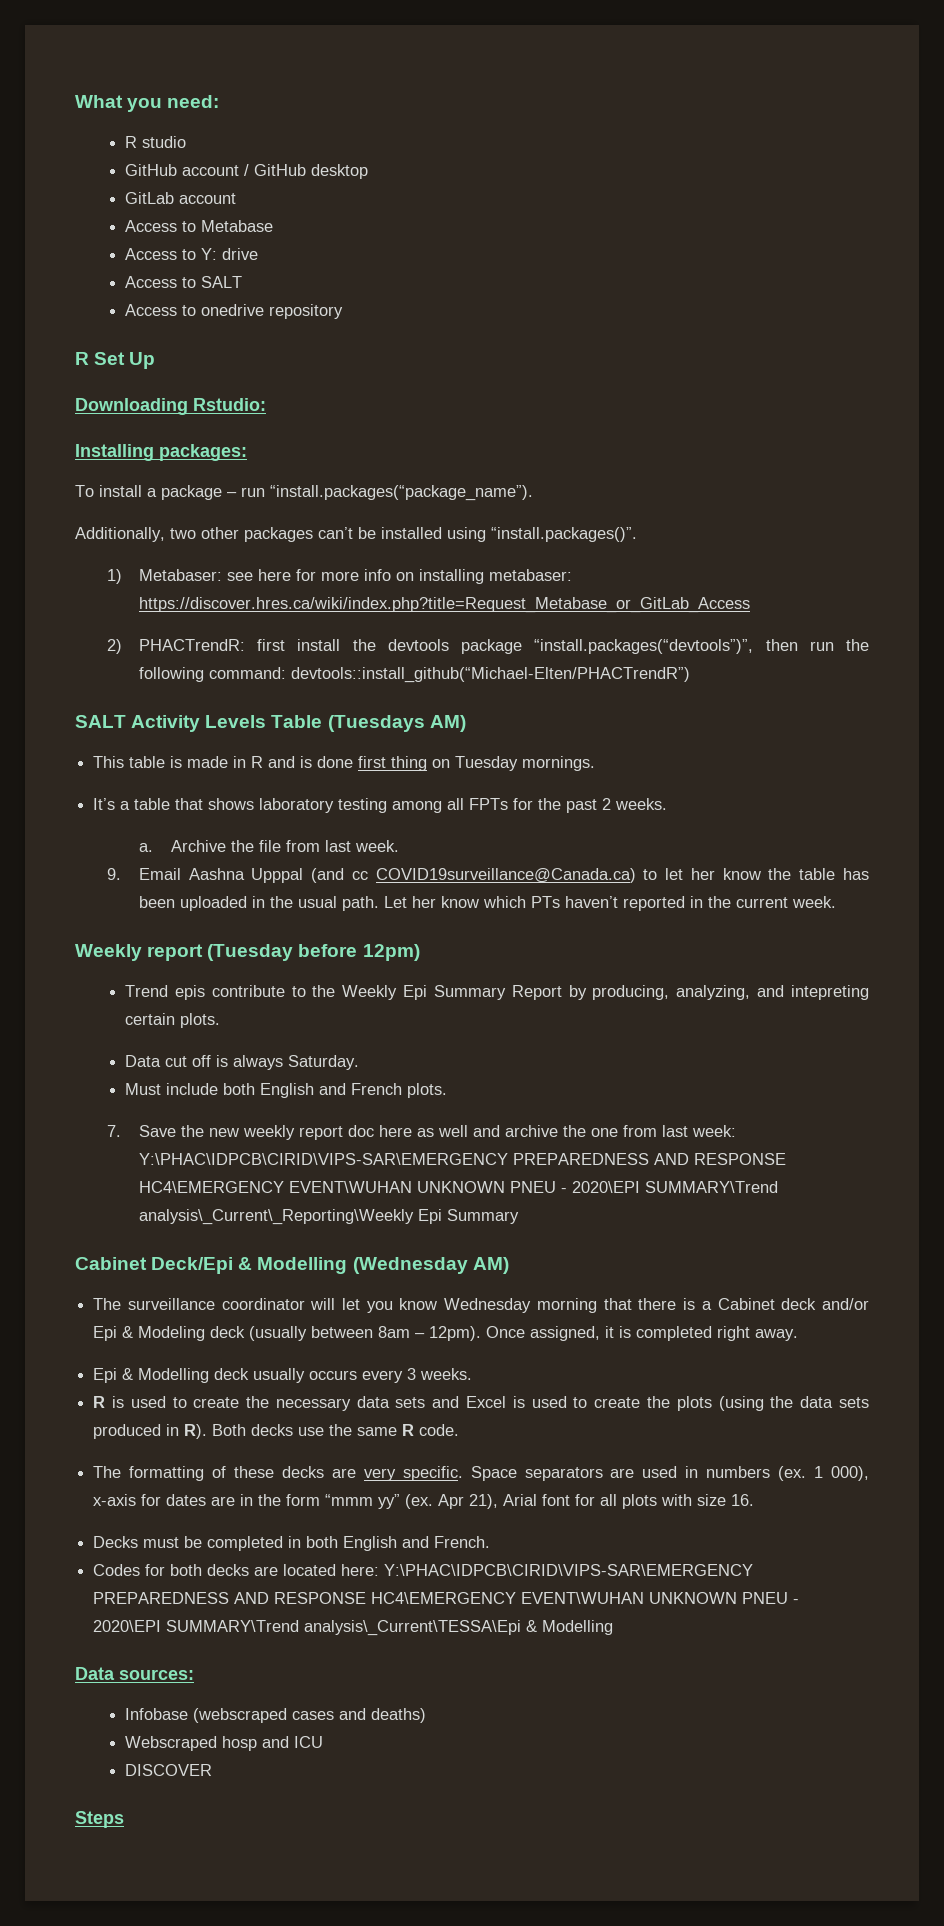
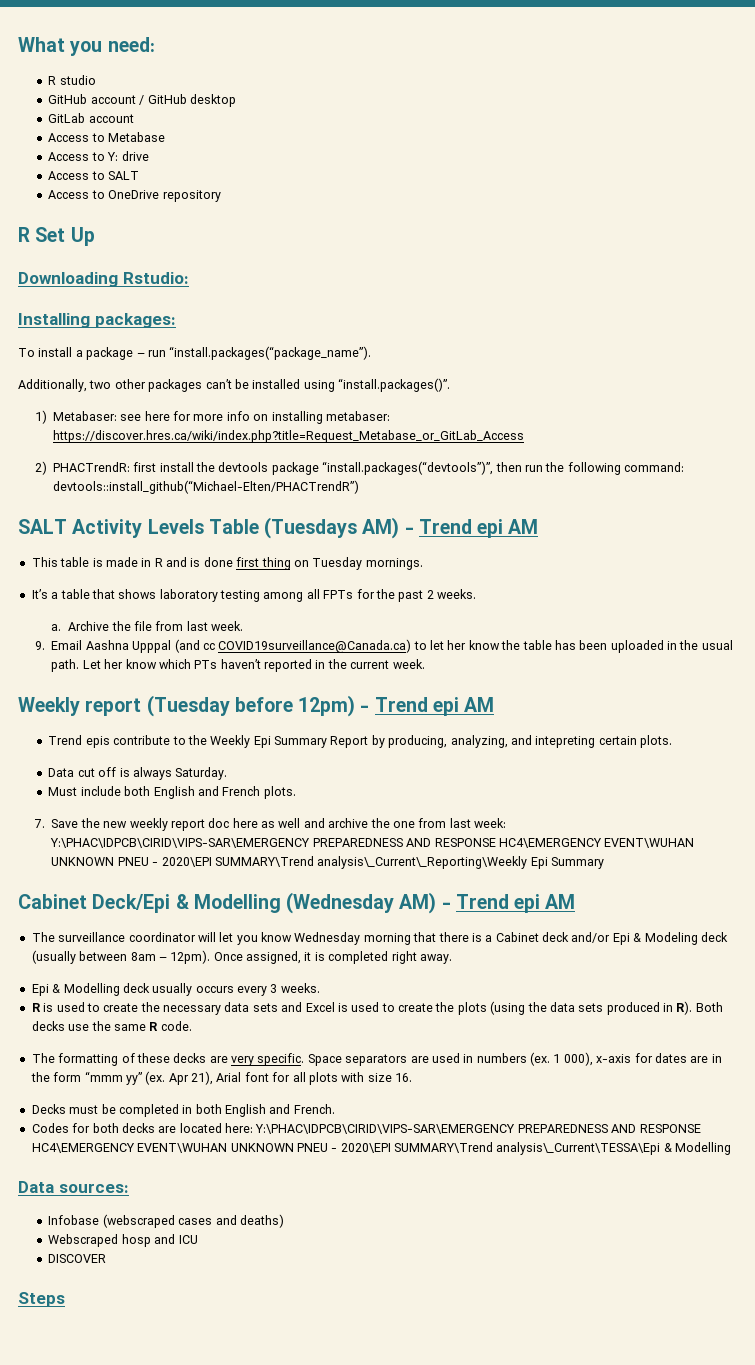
- Access to onedrive repository
+ Access to OneDrive repository
- SALT Activity Levels Table (Tuesdays AM)
+ SALT Activity Levels Table (Tuesdays AM) - Trend epi AM
- Weekly report (Tuesday before 12pm)
+ Weekly report (Tuesday before 12pm) - Trend epi AM
- Cabinet Deck/Epi & Modelling (Wednesday AM)
+ Cabinet Deck/Epi & Modelling (Wednesday AM) - Trend epi AM

